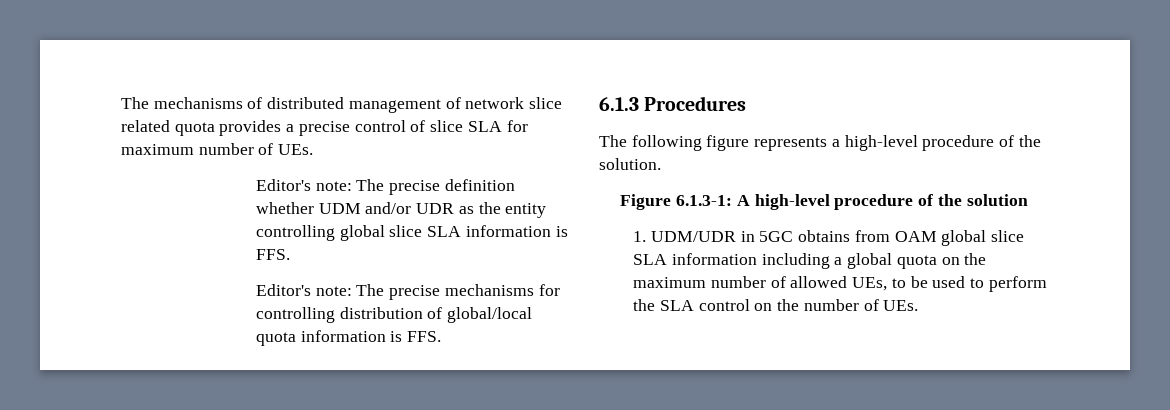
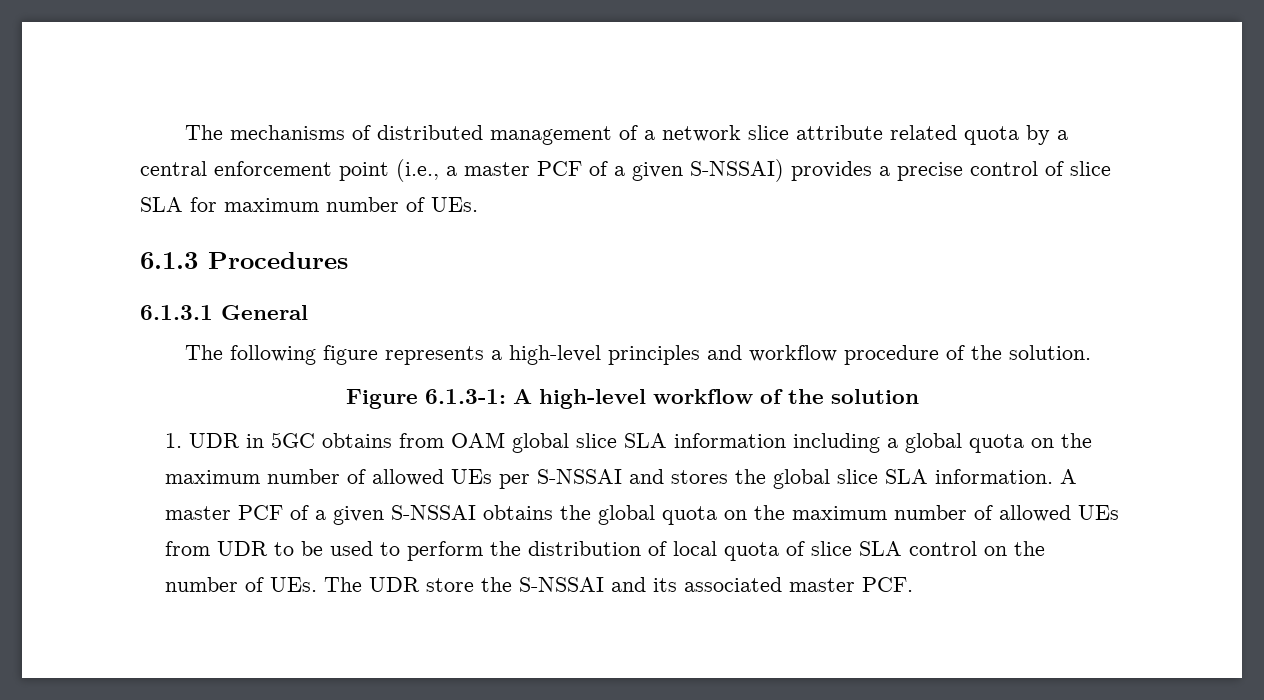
- The mechanisms of distributed management of network slice related quota provides a precise control of slice SLA for maximum number of UEs.
+ The mechanisms of distributed management of a network slice attribute related quota by a central enforcement point (i.e., a master PCF of a given S-NSSAI) provides a precise control of slice SLA for maximum number of UEs.
- Editor's note: The precise definition whether UDM and/or UDR as the entity controlling global slice SLA information is FFS.
- Editor's note: The precise mechanisms for controlling distribution of global/local quota information is FFS.
+ 6.1.3.1 General
- The following figure represents a high-level procedure of the solution.
+ The following figure represents a high-level principles and workflow procedure of the solution.
- Figure 6.1.3-1: A high-level procedure of the solution
+ Figure 6.1.3-1: A high-level workflow of the solution
- 1. UDM/UDR in 5GC obtains from OAM global slice SLA information including a global quota on the maximum number of allowed UEs, to be used to perform the SLA control on the number of UEs.
+ 1. UDR in 5GC obtains from OAM global slice SLA information including a global quota on the maximum number of allowed UEs per S-NSSAI and stores the global slice SLA information. A master PCF of a given S-NSSAI obtains the global quota on the maximum number of allowed UEs from UDR to be used to perform the distribution of local quota of slice SLA control on the number of UEs. The UDR store the S-NSSAI and its associated master PCF.

